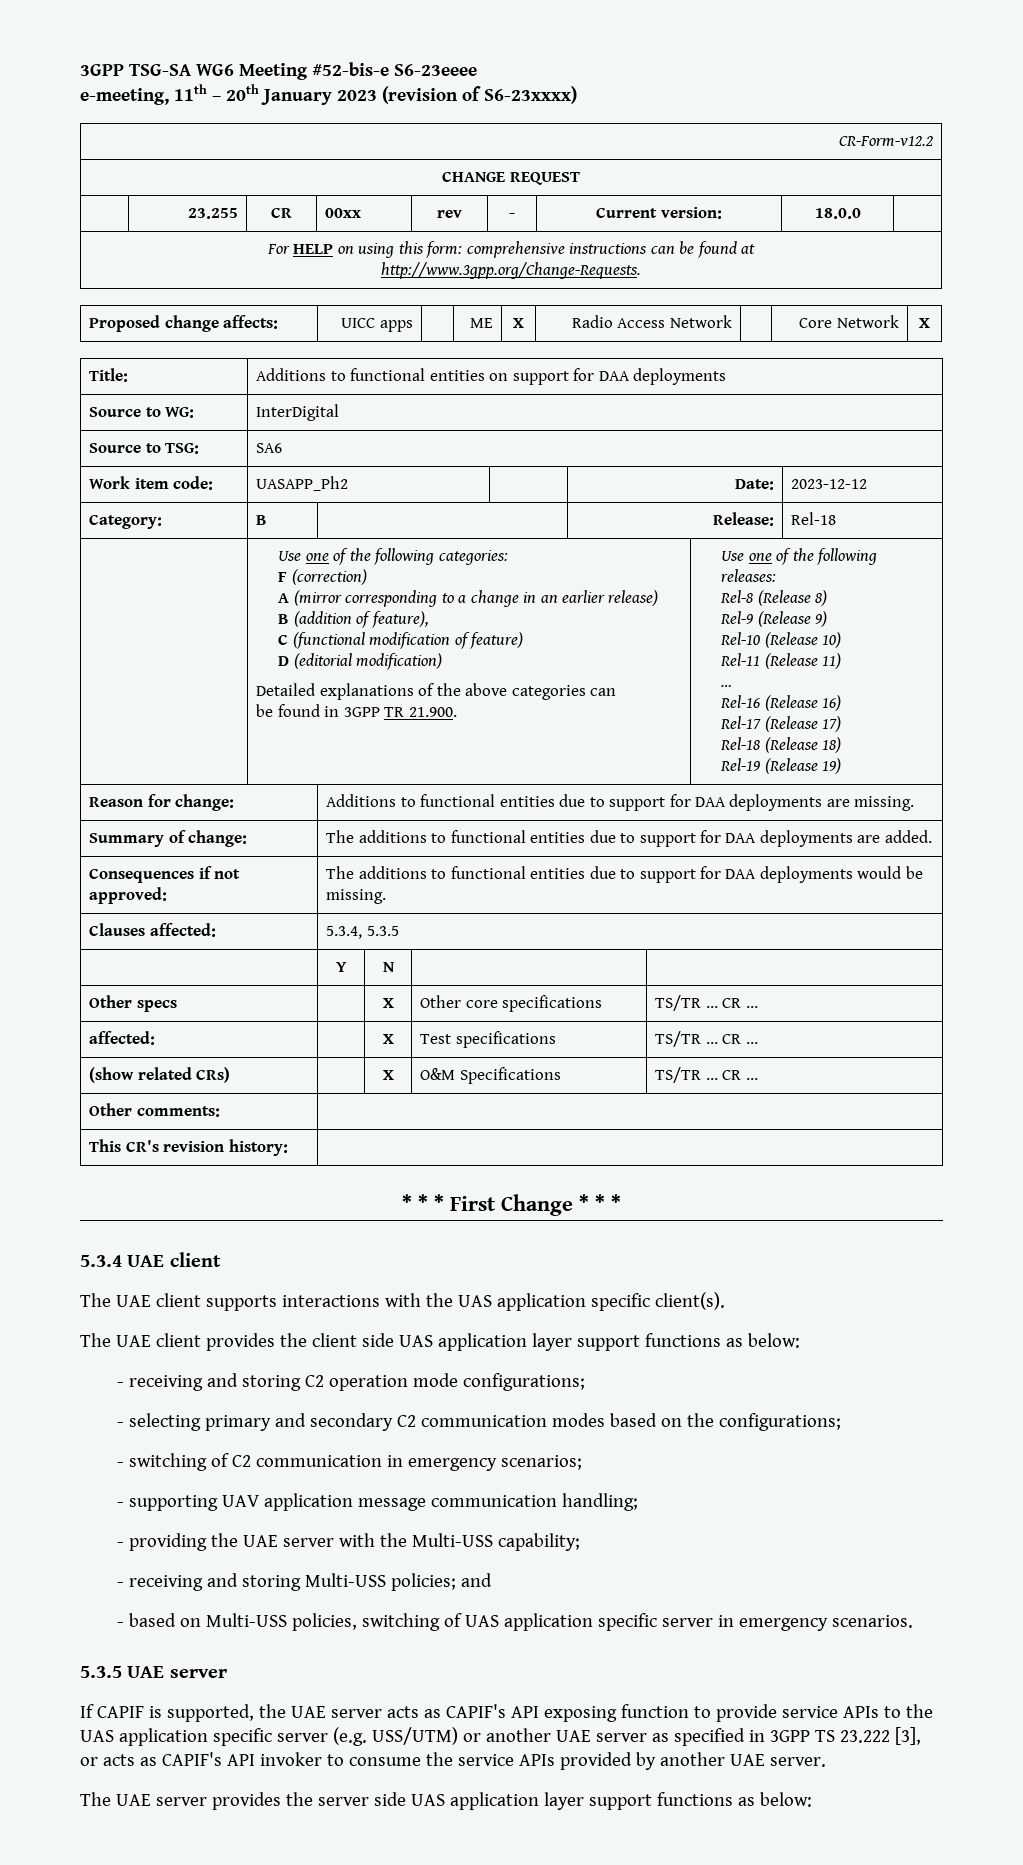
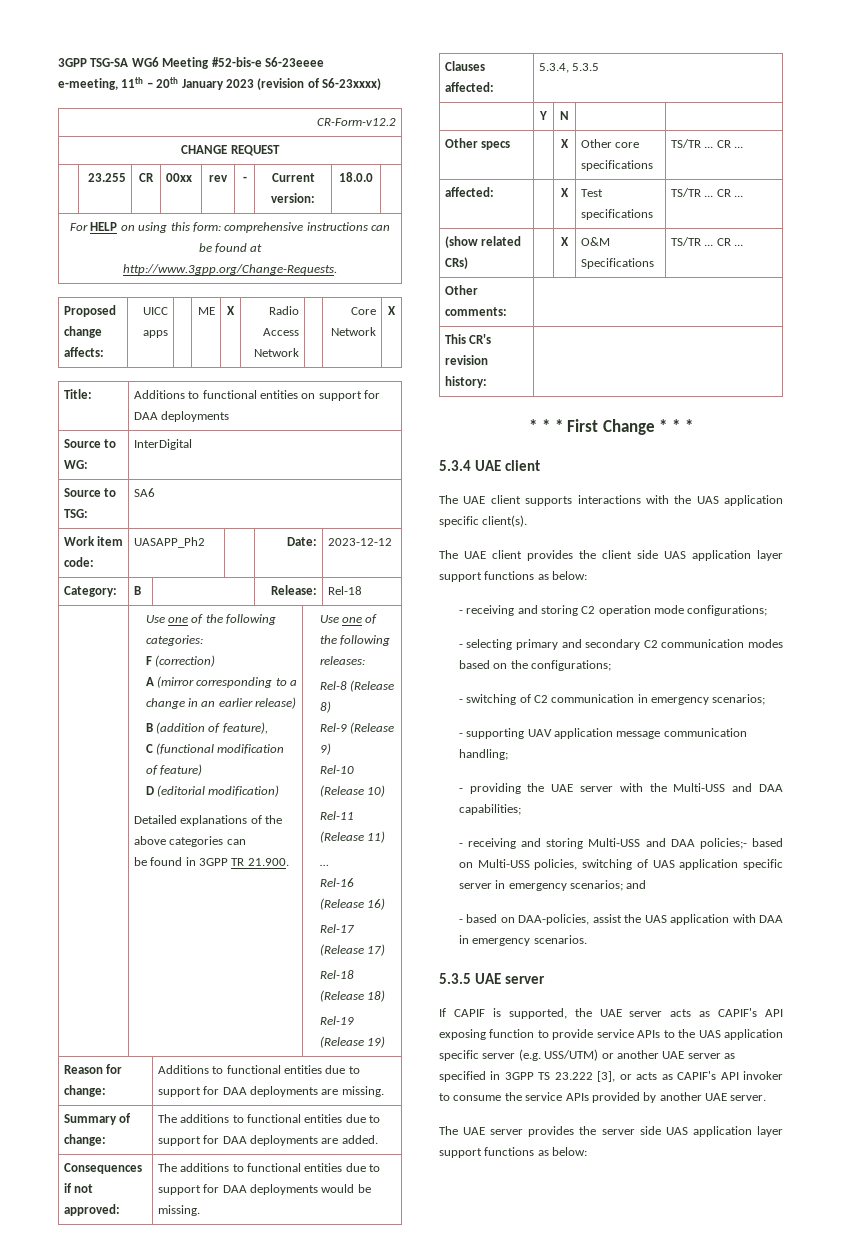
- - providing the UAE server with the Multi-USS capability;
+ - providing the UAE server with the Multi-USS and DAA capabilities;
- - receiving and storing Multi-USS policies; and
- - based on Multi-USS policies, switching of UAS application specific server in emergency scenarios.
+ - receiving and storing Multi-USS and DAA policies;- based on Multi-USS policies, switching of UAS application specific server in emergency scenarios; and
+ - based on DAA-policies, assist the UAS application with DAA in emergency scenarios.

